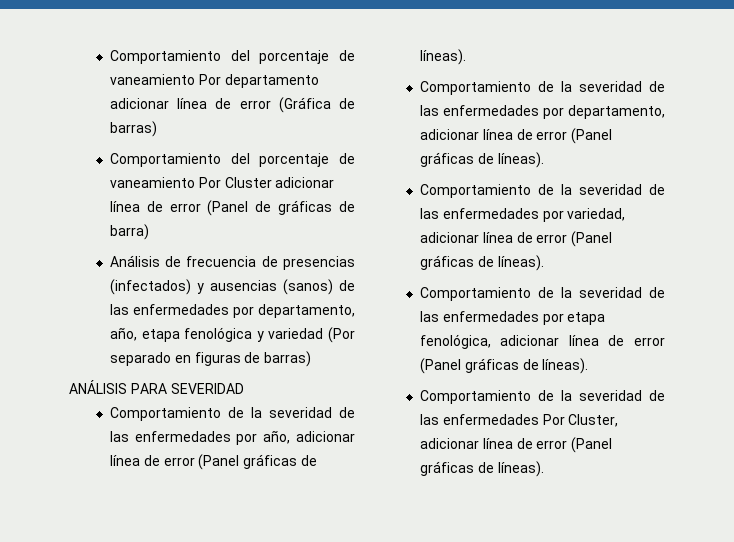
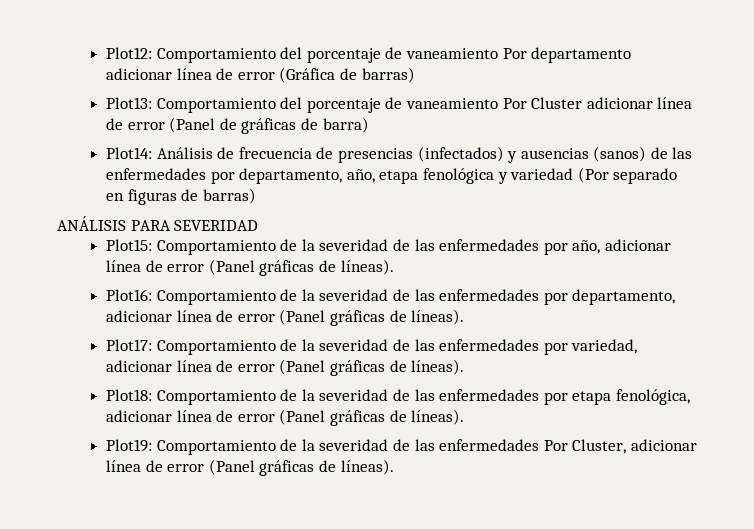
- Comportamiento del porcentaje de vaneamiento Por departamento adicionar línea de error (Gráfica de barras)
+ Plot12: Comportamiento del porcentaje de vaneamiento Por departamento adicionar línea de error (Gráfica de barras)
- Comportamiento del porcentaje de vaneamiento Por Cluster adicionar línea de error (Panel de gráficas de barra)
+ Plot13: Comportamiento del porcentaje de vaneamiento Por Cluster adicionar línea de error (Panel de gráficas de barra)
- Análisis de frecuencia de presencias (infectados) y ausencias (sanos) de las enfermedades por departamento, año, etapa fenológica y variedad (Por separado en figuras de barras)
+ Plot14: Análisis de frecuencia de presencias (infectados) y ausencias (sanos) de las enfermedades por departamento, año, etapa fenológica y variedad (Por separado en figuras de barras)
- Comportamiento de la severidad de las enfermedades por año, adicionar línea de error (Panel gráficas de líneas).
+ Plot15: Comportamiento de la severidad de las enfermedades por año, adicionar línea de error (Panel gráficas de líneas).
- Comportamiento de la severidad de las enfermedades por departamento, adicionar línea de error (Panel gráficas de líneas).
+ Plot16: Comportamiento de la severidad de las enfermedades por departamento, adicionar línea de error (Panel gráficas de líneas).
- Comportamiento de la severidad de las enfermedades por variedad, adicionar línea de error (Panel gráficas de líneas).
+ Plot17: Comportamiento de la severidad de las enfermedades por variedad, adicionar línea de error (Panel gráficas de líneas).
- Comportamiento de la severidad de las enfermedades por etapa fenológica, adicionar línea de error (Panel gráficas de líneas).
+ Plot18: Comportamiento de la severidad de las enfermedades por etapa fenológica, adicionar línea de error (Panel gráficas de líneas).
- Comportamiento de la severidad de las enfermedades Por Cluster, adicionar línea de error (Panel gráficas de líneas).
+ Plot19: Comportamiento de la severidad de las enfermedades Por Cluster, adicionar línea de error (Panel gráficas de líneas).

